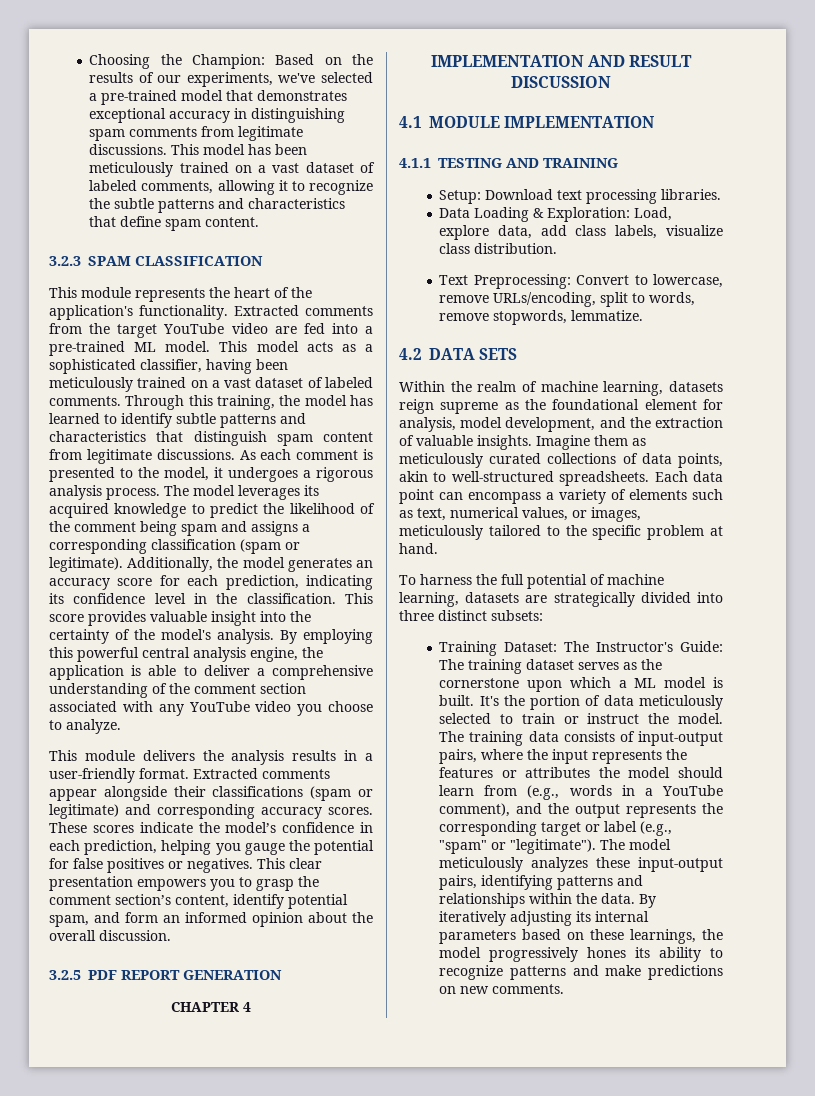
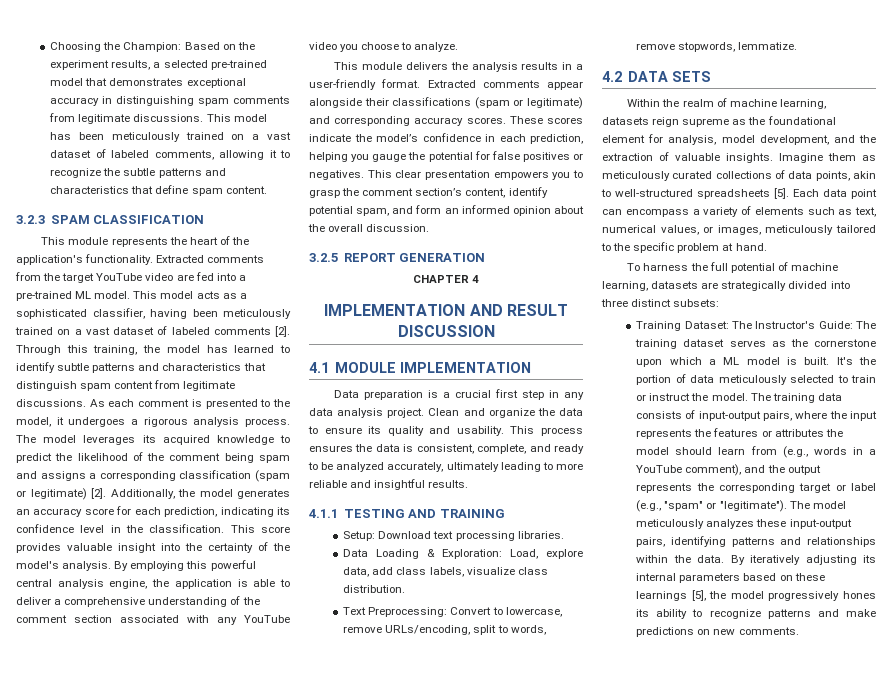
- Choosing the Champion: Based on the results of our experiments, we've selected a pre-trained model that demonstrates exceptional accuracy in distinguishing spam comments from legitimate discussions.
+ Choosing the Champion: Based on the experiment results, a selected pre-trained model that demonstrates exceptional accuracy in distinguishing spam comments from legitimate discussions.
- This model acts as a sophisticated classifier, having been meticulously trained on a vast dataset of labeled comments.
+ This model acts as a sophisticated classifier, having been meticulously trained on a vast dataset of labeled comments [2].
- The model leverages its acquired knowledge to predict the likelihood of the comment being spam and assigns a corresponding classification (spam or legitimate).
+ The model leverages its acquired knowledge to predict the likelihood of the comment being spam and assigns a corresponding classification (spam or legitimate) [2].
- 3.2.5 PDF REPORT GENERATION
+ 3.2.5 REPORT GENERATION
+ Data preparation is a crucial first step in any data analysis project. Clean and organize the data to ensure its quality and usability. This process ensures the data is consistent, complete, and ready to be analyzed accurately, ultimately leading to more reliable and insightful results.
- Imagine them as meticulously curated collections of data points, akin to well-structured spreadsheets.
+ Imagine them as meticulously curated collections of data points, akin to well-structured spreadsheets [5].
- By iteratively adjusting its internal parameters based on these learnings, the model progressively hones its ability to recognize patterns and make predictions on new comments.
+ By iteratively adjusting its internal parameters based on these learnings [5], the model progressively hones its ability to recognize patterns and make predictions on new comments.

